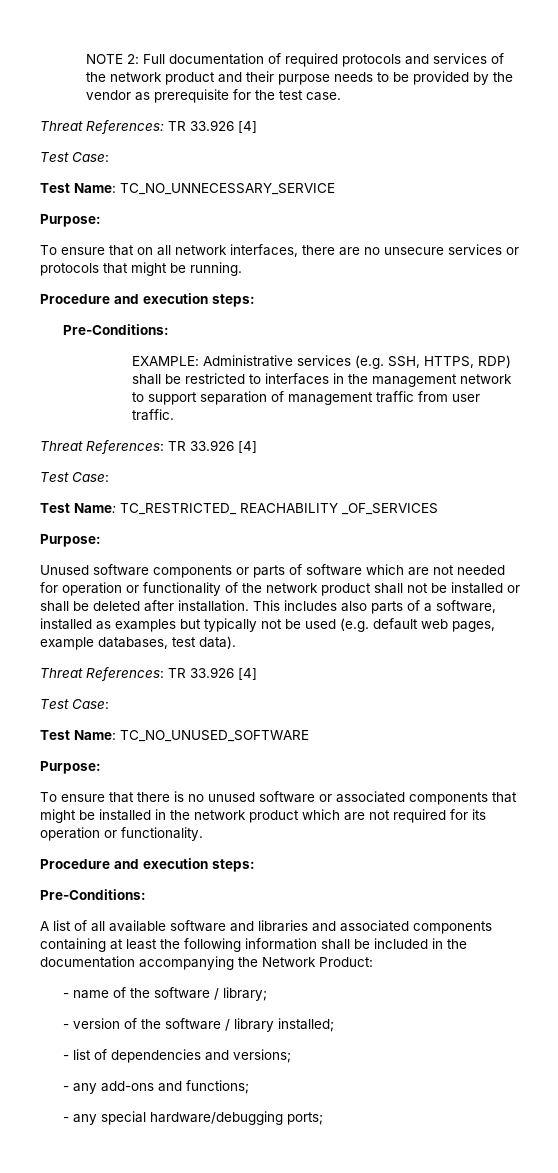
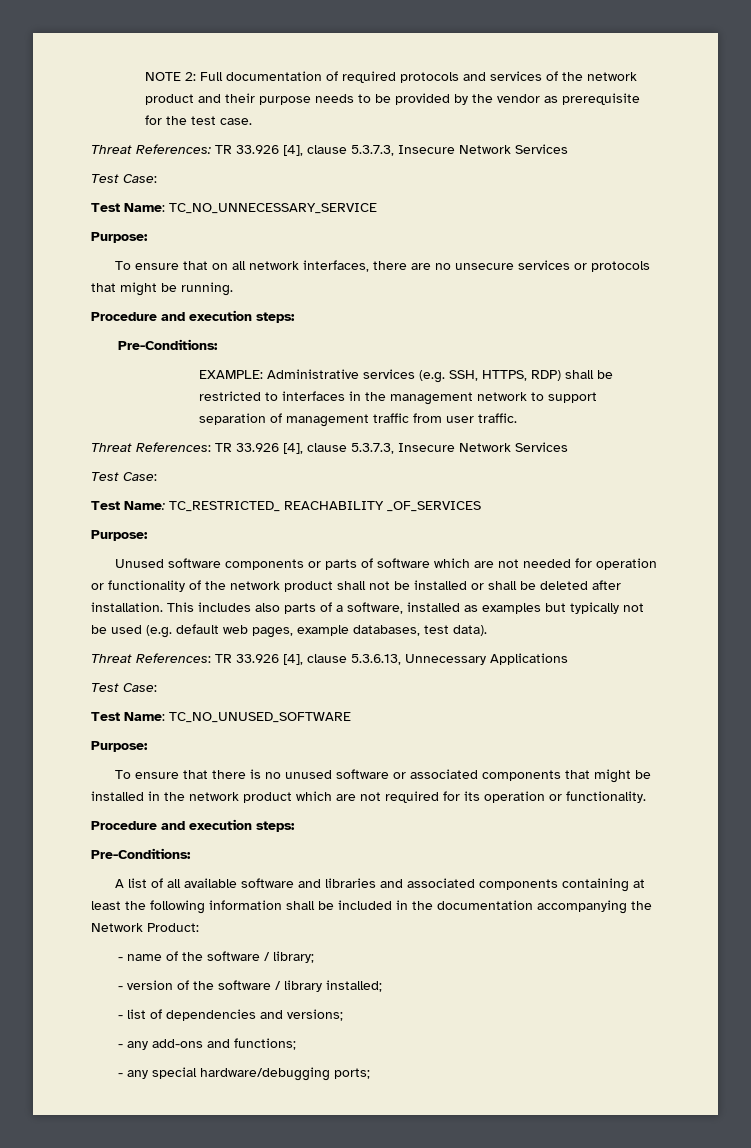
  NOTE 2: Full documentation of required protocols and services of the network product and their purpose needs to be provided by the vendor as prerequisite for the test case.
- Threat References: TR 33.926 [4]
+ Threat References: TR 33.926 [4], clause 5.3.7.3, Insecure Network Services
  EXAMPLE: Administrative services (e.g. SSH, HTTPS, RDP) shall be restricted to interfaces in the management network to support separation of management traffic from user traffic.
- Threat References: TR 33.926 [4]
+ Threat References: TR 33.926 [4], clause 5.3.7.3, Insecure Network Services
  This includes also parts of a software, installed as examples but typically not be used (e.g. default web pages, example databases, test data).
- Threat References: TR 33.926 [4]
+ Threat References: TR 33.926 [4], clause 5.3.6.13, Unnecessary Applications

